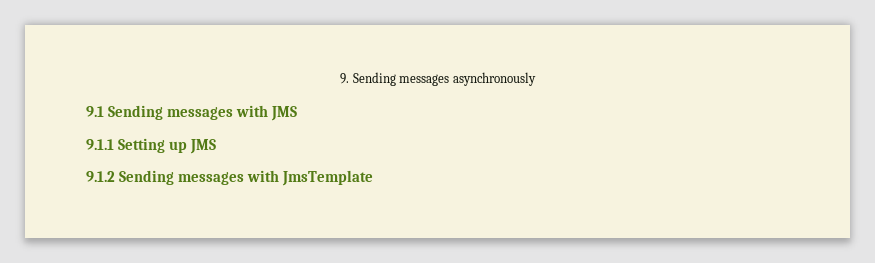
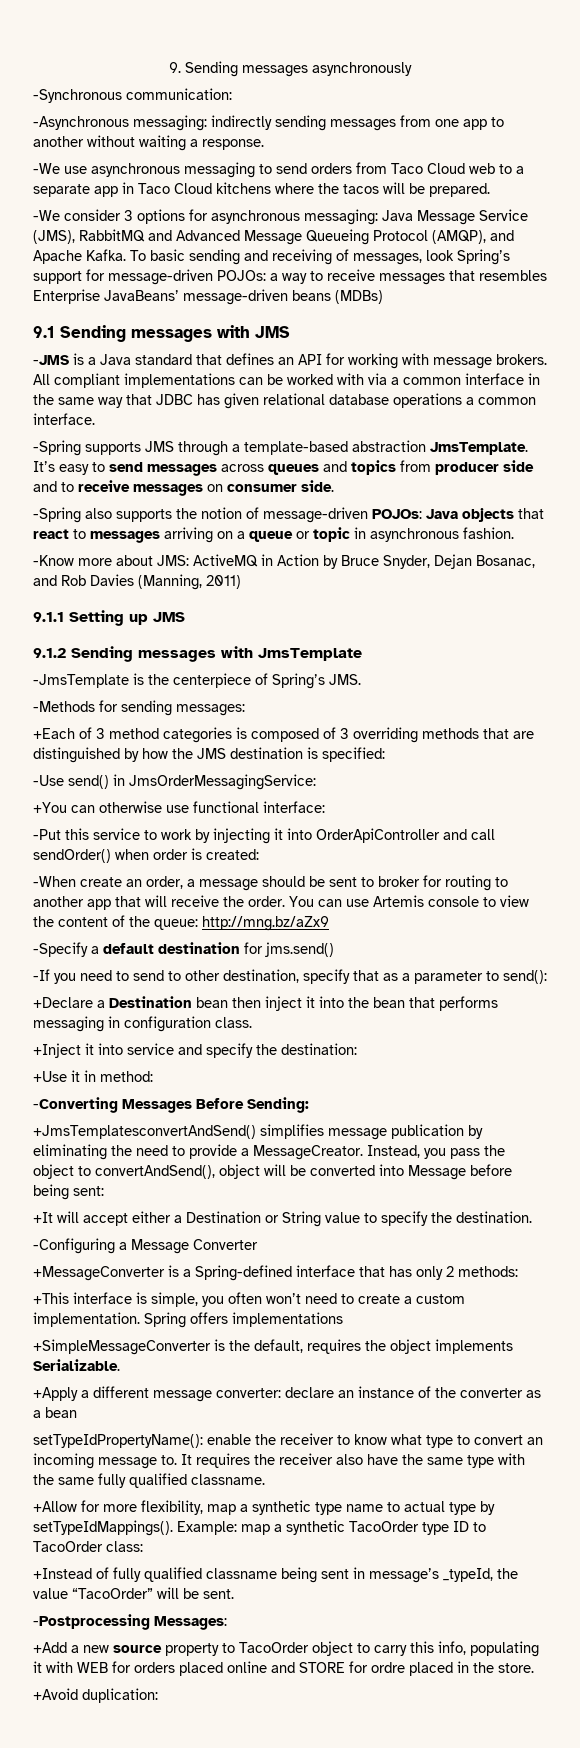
+ -Synchronous communication:
+ -Asynchronous messaging: indirectly sending messages from one app to another without waiting a response.
+ -We use asynchronous messaging to send orders from Taco Cloud web to a separate app in Taco Cloud kitchens where the tacos will be prepared.
+ -We consider 3 options for asynchronous messaging: Java Message Service (JMS), RabbitMQ and Advanced Message Queueing Protocol (AMQP), and Apache Kafka. To basic sending and receiving of messages, look Spring’s support for message-driven POJOs: a way to receive messages that resembles Enterprise JavaBeans’ message-driven beans (MDBs)
+ -JMS is a Java standard that defines an API for working with message brokers. All compliant implementations can be worked with via a common interface in the same way that JDBC has given relational database operations a common interface.
+ -Spring supports JMS through a template-based abstraction JmsTemplate. It’s easy to send messages across queues and topics from producer side and to receive messages on consumer side.
+ -Spring also supports the notion of message-driven POJOs: Java objects that react to messages arriving on a queue or topic in asynchronous fashion.
+ -Know more about JMS: ActiveMQ in Action by Bruce Snyder, Dejan Bosanac, and Rob Davies (Manning, 2011)
+ -JmsTemplate is the centerpiece of Spring’s JMS.
+ -Methods for sending messages:
+ +Each of 3 method categories is composed of 3 overriding methods that are distinguished by how the JMS destination is specified:
+ -Use send() in JmsOrderMessagingService:
+ +You can otherwise use functional interface:
+ -Put this service to work by injecting it into OrderApiController and call sendOrder() when order is created:
+ -When create an order, a message should be sent to broker for routing to another app that will receive the order. You can use Artemis console to view the content of the queue: http://mng.bz/aZx9
+ -Specify a default destination for jms.send()
+ -If you need to send to other destination, specify that as a parameter to send():
+ +Declare a Destination bean then inject it into the bean that performs messaging in configuration class.
+ +Inject it into service and specify the destination:
+ +Use it in method:
+ -Converting Messages Before Sending:
+ +JmsTemplatesconvertAndSend() simplifies message publication by eliminating the need to provide a MessageCreator. Instead, you pass the object to convertAndSend(), object will be converted into Message before being sent:
+ +It will accept either a Destination or String value to specify the destination.
+ -Configuring a Message Converter
+ +MessageConverter is a Spring-defined interface that has only 2 methods:
+ +This interface is simple, you often won’t need to create a custom implementation. Spring offers implementations
+ +SimpleMessageConverter is the default, requires the object implements Serializable.
+ +Apply a different message converter: declare an instance of the converter as a bean
+ setTypeIdPropertyName(): enable the receiver to know what type to convert an incoming message to. It requires the receiver also have the same type with the same fully qualified classname.
+ +Allow for more flexibility, map a synthetic type name to actual type by setTypeIdMappings(). Example: map a synthetic TacoOrder type ID to TacoOrder class:
+ +Instead of fully qualified classname being sent in message’s _typeId, the value “TacoOrder” will be sent.
+ -Postprocessing Messages:
+ +Add a new source property to TacoOrder object to carry this info, populating it with WEB for orders placed online and STORE for ordre placed in the store.
+ +Avoid duplication:

